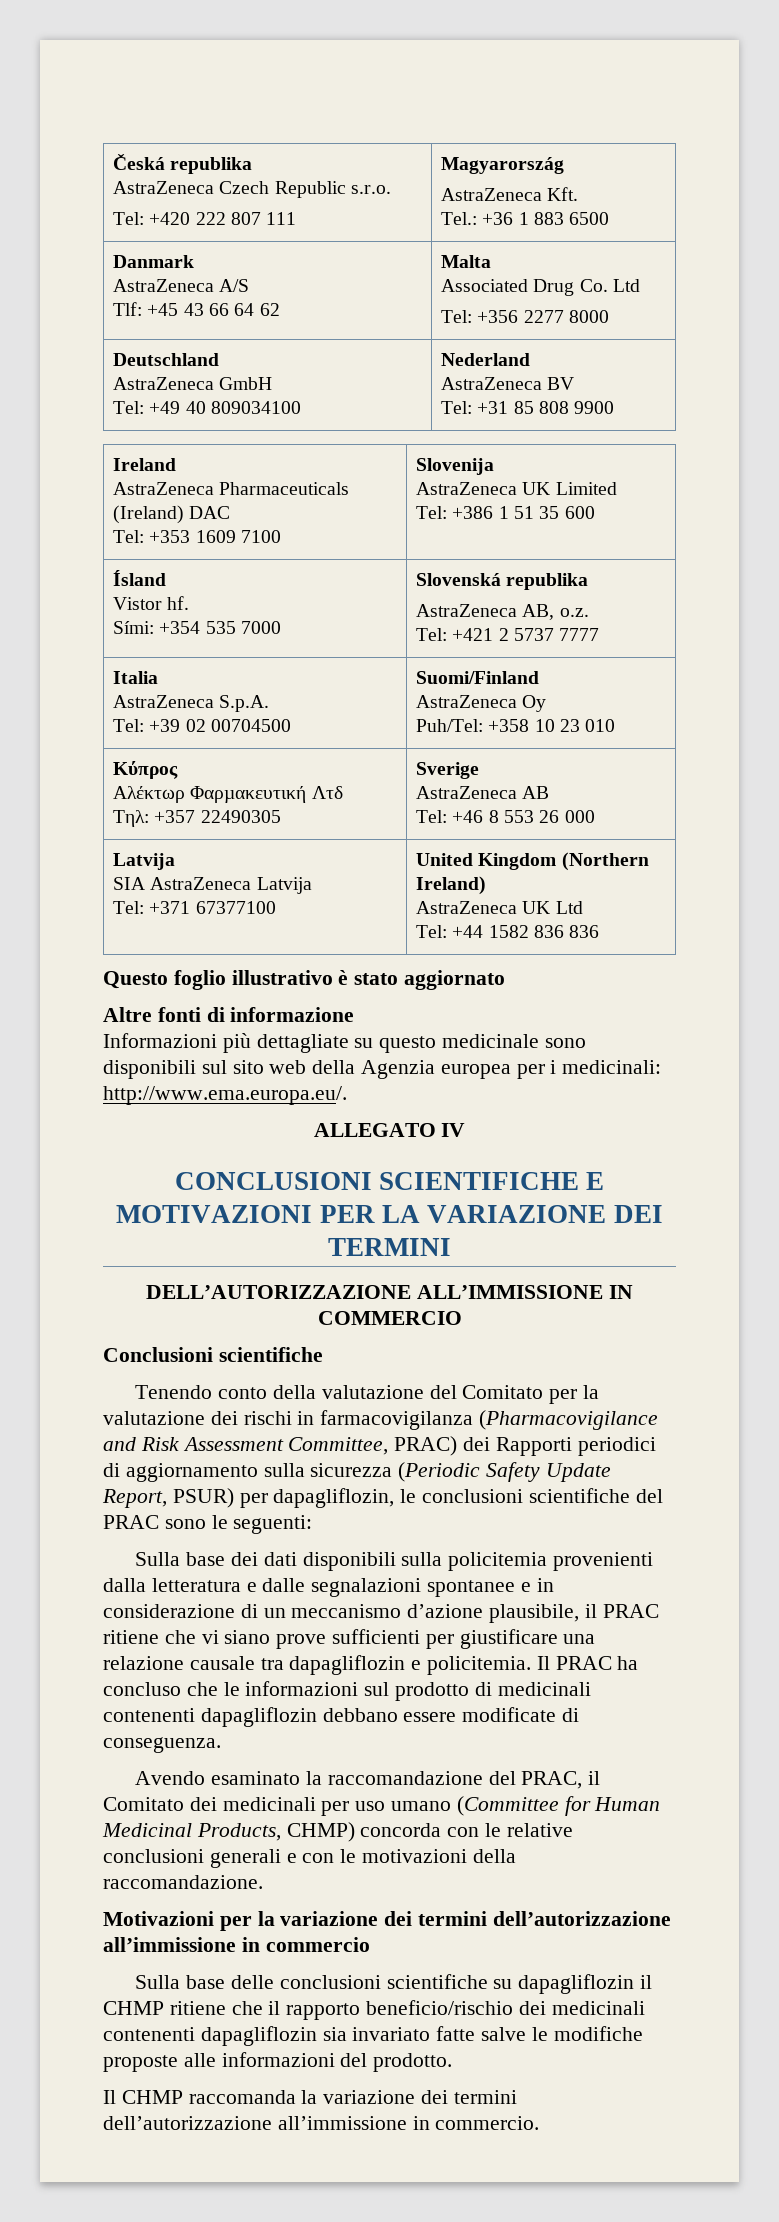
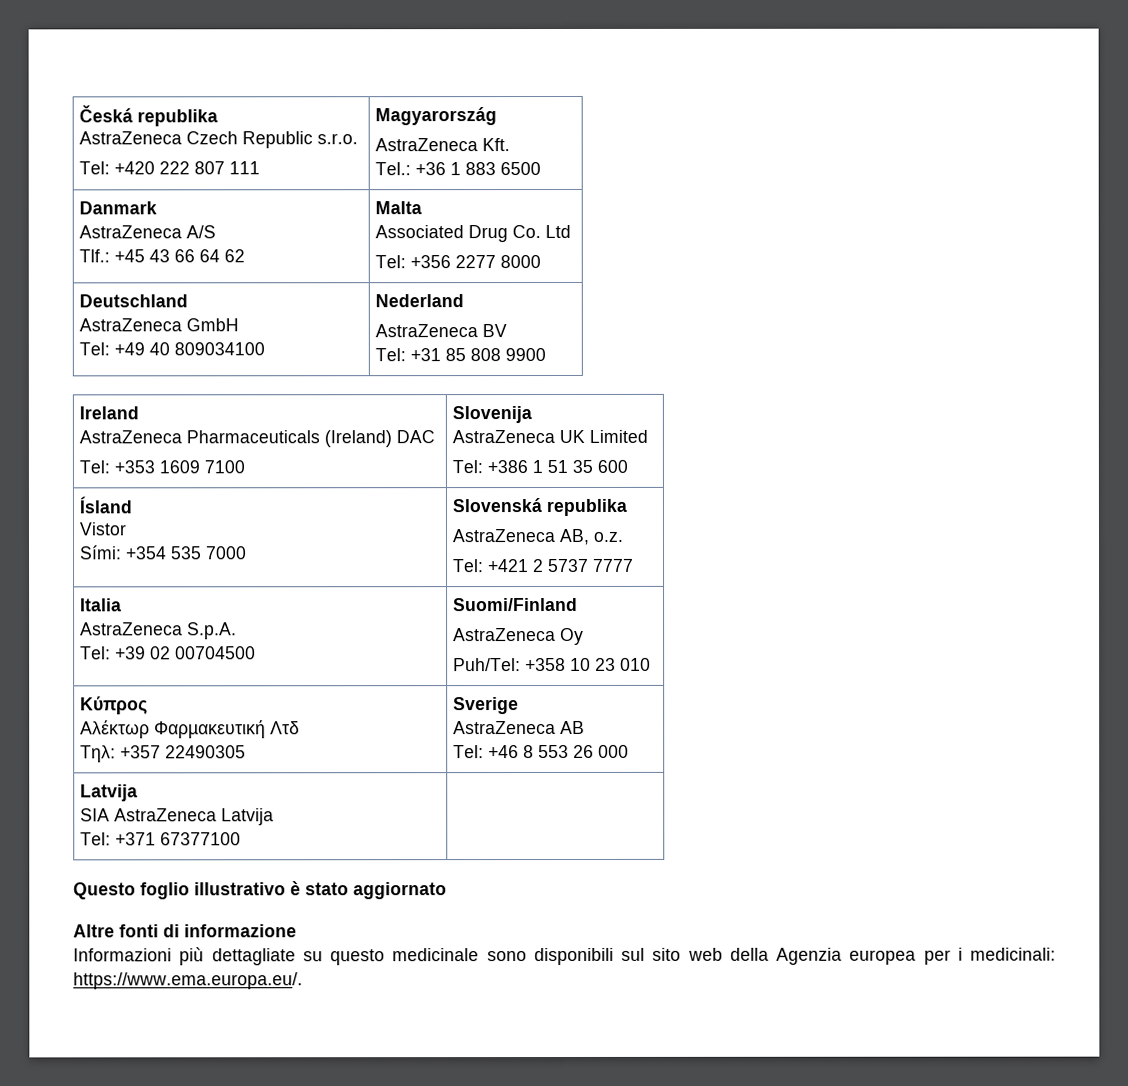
  Danmark
  AstraZeneca A/S
- Tlf: +45 43 66 64 62 | Malta
+ Tlf.: +45 43 66 64 62 | Malta
  Ísland
- Vistor hf.
+ Vistor
  Κύπρος
  Αλέκτωρ Φαρµακευτική Λτδ
  Τηλ: +357 22490305 | Sverige
  AstraZeneca AB
  Tel: +46 8 553 26 000
  Latvija
  SIA AstraZeneca Latvija
- Tel: +371 67377100 | United Kingdom (Northern Ireland)
- AstraZeneca UK Ltd
- Tel: +44 1582 836 836
+ Tel: +371 67377100 |
- Informazioni più dettagliate su questo medicinale sono disponibili sul sito web della Agenzia europea per i medicinali: http://www.ema.europa.eu/.
- ALLEGATO IV
- CONCLUSIONI SCIENTIFICHE E MOTIVAZIONI PER LA VARIAZIONE DEI TERMINI
- DELL’AUTORIZZAZIONE ALL’IMMISSIONE IN COMMERCIO
- Conclusioni scientifiche
- Tenendo conto della valutazione del Comitato per la valutazione dei rischi in farmacovigilanza (Pharmacovigilance and Risk Assessment Committee, PRAC) dei Rapporti periodici di aggiornamento sulla sicurezza (Periodic Safety Update Report, PSUR) per dapagliflozin, le conclusioni scientifiche del PRAC sono le seguenti:
- Sulla base dei dati disponibili sulla policitemia provenienti dalla letteratura e dalle segnalazioni spontanee e in considerazione di un meccanismo d’azione plausibile, il PRAC ritiene che vi siano prove sufficienti per giustificare una relazione causale tra dapagliflozin e policitemia. Il PRAC ha concluso che le informazioni sul prodotto di medicinali contenenti dapagliflozin debbano essere modificate di conseguenza.
- Avendo esaminato la raccomandazione del PRAC, il Comitato dei medicinali per uso umano (Committee for Human Medicinal Products, CHMP) concorda con le relative conclusioni generali e con le motivazioni della raccomandazione.
- Motivazioni per la variazione dei termini dell’autorizzazione all’immissione in commercio
- Sulla base delle conclusioni scientifiche su dapagliflozin il CHMP ritiene che il rapporto beneficio/rischio dei medicinali contenenti dapagliflozin sia invariato fatte salve le modifiche proposte alle informazioni del prodotto.
- Il CHMP raccomanda la variazione dei termini dell’autorizzazione all’immissione in commercio.
+ Informazioni più dettagliate su questo medicinale sono disponibili sul sito web della Agenzia europea per i medicinali: https://www.ema.europa.eu/.

